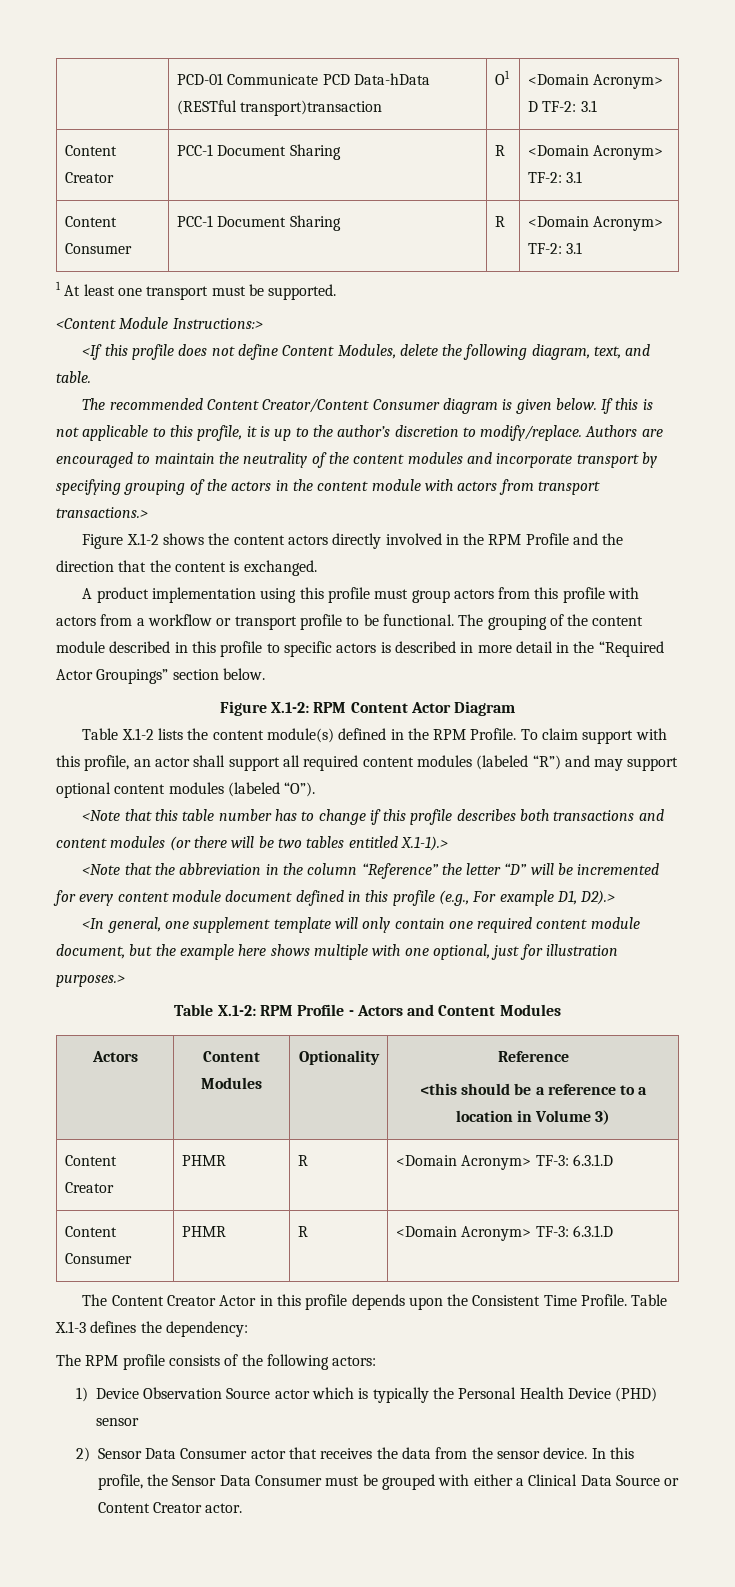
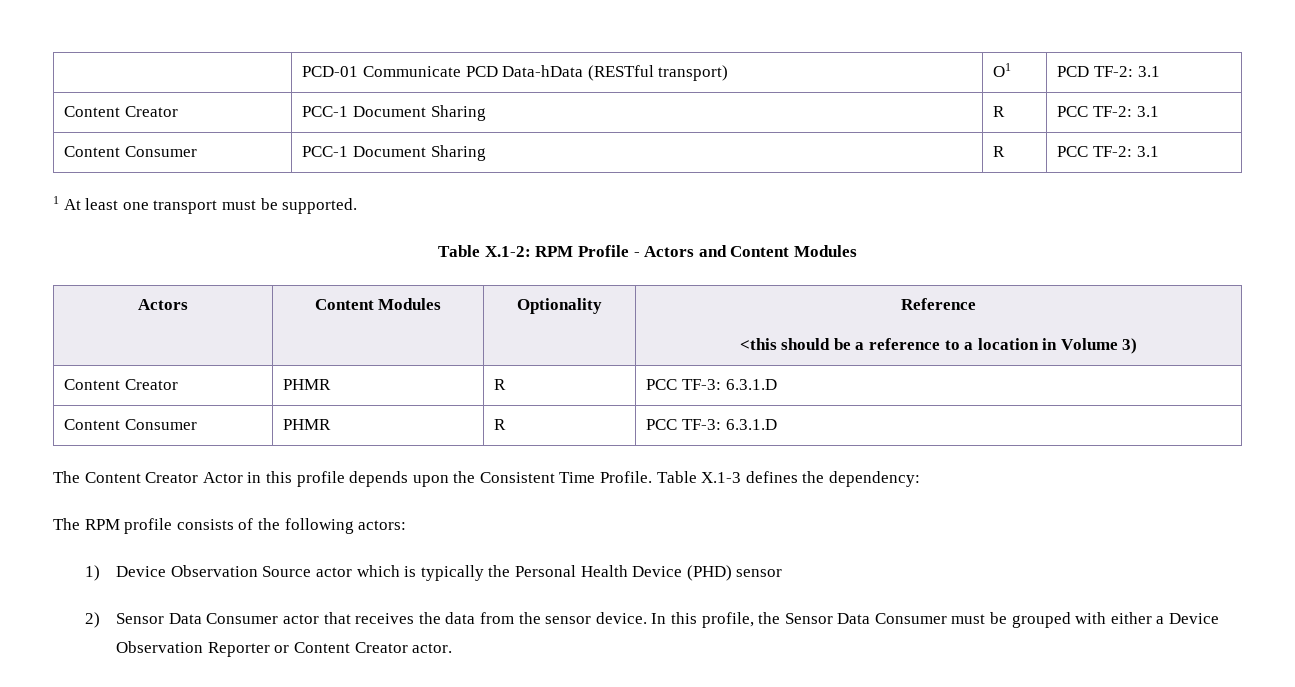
- | PCD-01 Communicate PCD Data-hData (RESTful transport)transaction | O1 | <Domain Acronym> D TF-2: 3.1
+ | PCD-01 Communicate PCD Data-hData (RESTful transport) | O1 | PCD TF-2: 3.1
- Content Creator | PCC-1 Document Sharing | R | <Domain Acronym> TF-2: 3.1
+ Content Creator | PCC-1 Document Sharing | R | PCC TF-2: 3.1
- Content Consumer | PCC-1 Document Sharing | R | <Domain Acronym> TF-2: 3.1
+ Content Consumer | PCC-1 Document Sharing | R | PCC TF-2: 3.1
- <Content Module Instructions:>
- <If this profile does not define Content Modules, delete the following diagram, text, and table.
- The recommended Content Creator/Content Consumer diagram is given below. If this is not applicable to this profile, it is up to the author’s discretion to modify/replace. Authors are encouraged to maintain the neutrality of the content modules and incorporate transport by specifying grouping of the actors in the content module with actors from transport transactions.>
- Figure X.1-2 shows the content actors directly involved in the RPM Profile and the direction that the content is exchanged.
- A product implementation using this profile must group actors from this profile with actors from a workflow or transport profile to be functional. The grouping of the content module described in this profile to specific actors is described in more detail in the “Required Actor Groupings” section below.
- Figure X.1-2: RPM Content Actor Diagram
- Table X.1-2 lists the content module(s) defined in the RPM Profile. To claim support with this profile, an actor shall support all required content modules (labeled “R”) and may support optional content modules (labeled “O”).
- <Note that this table number has to change if this profile describes both transactions and content modules (or there will be two tables entitled X.1-1).>
- <Note that the abbreviation in the column “Reference” the letter “D” will be incremented for every content module document defined in this profile (e.g., For example D1, D2).>
- <In general, one supplement template will only contain one required content module document, but the example here shows multiple with one optional, just for illustration purposes.>
- Content Creator | PHMR | R | <Domain Acronym> TF-3: 6.3.1.D
+ Content Creator | PHMR | R | PCC TF-3: 6.3.1.D
- Content Consumer | PHMR | R | <Domain Acronym> TF-3: 6.3.1.D
+ Content Consumer | PHMR | R | PCC TF-3: 6.3.1.D
- In this profile, the Sensor Data Consumer must be grouped with either a Clinical Data Source or Content Creator actor.
+ In this profile, the Sensor Data Consumer must be grouped with either a Device Observation Reporter or Content Creator actor.

